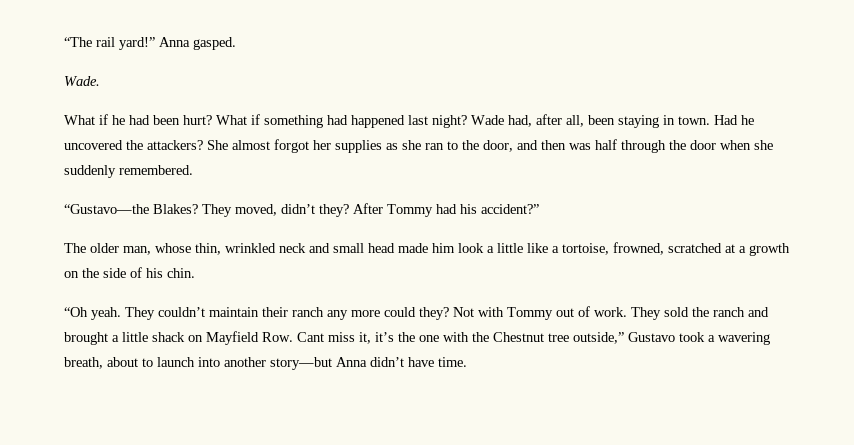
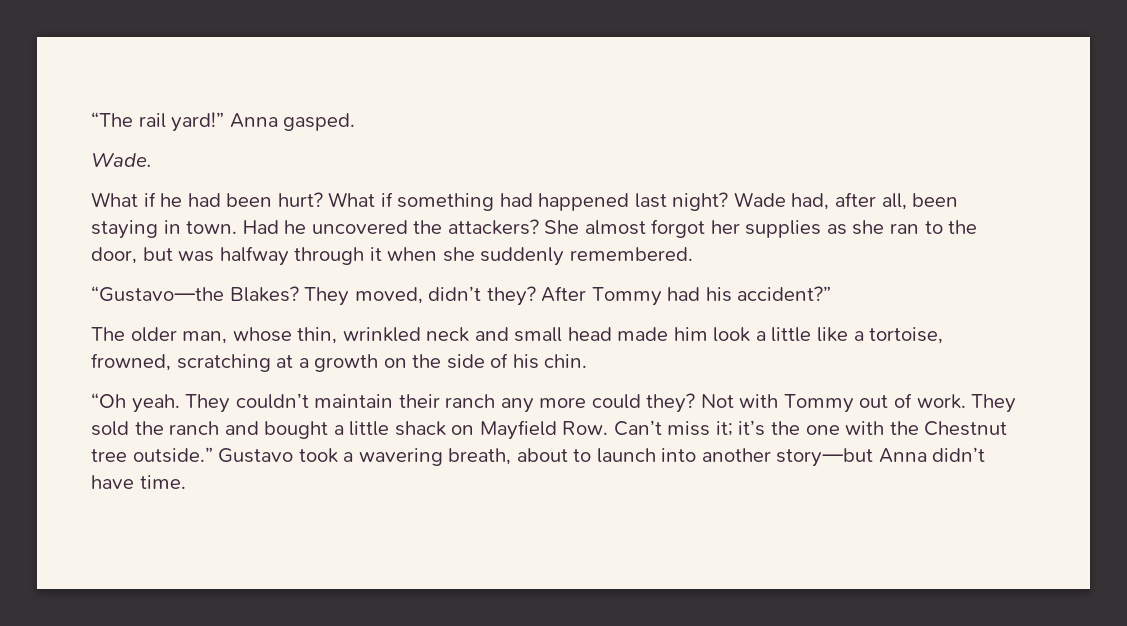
- She almost forgot her supplies as she ran to the door, and then was half through the door when she suddenly remembered.
+ She almost forgot her supplies as she ran to the door, but was halfway through it when she suddenly remembered.
- The older man, whose thin, wrinkled neck and small head made him look a little like a tortoise, frowned, scratched at a growth on the side of his chin.
+ The older man, whose thin, wrinkled neck and small head made him look a little like a tortoise, frowned, scratching at a growth on the side of his chin.
- They sold the ranch and brought a little shack on Mayfield Row. Cant miss it, it’s the one with the Chestnut tree outside,” Gustavo took a wavering breath, about to launch into another story—but Anna didn’t have time.
+ They sold the ranch and bought a little shack on Mayfield Row. Can’t miss it; it’s the one with the Chestnut tree outside.” Gustavo took a wavering breath, about to launch into another story—but Anna didn’t have time.

